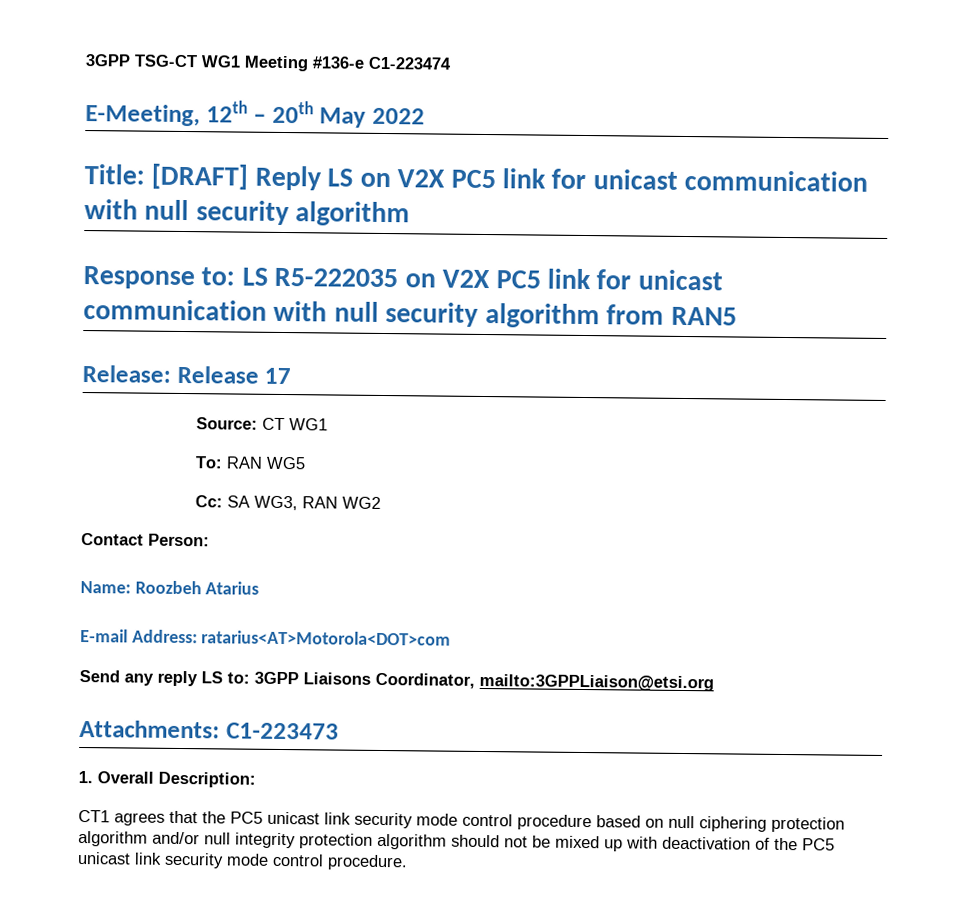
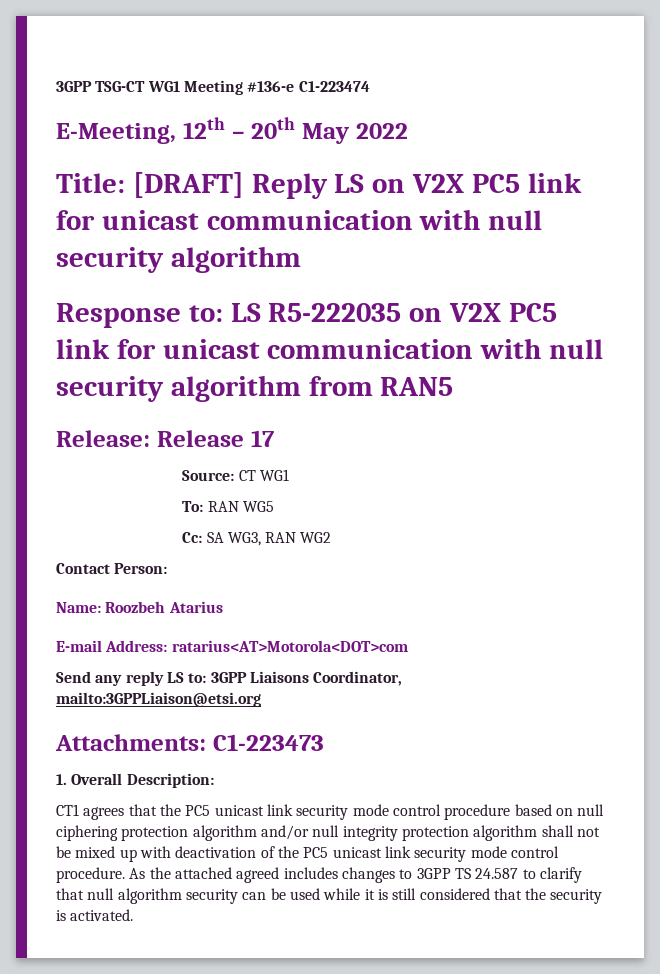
- CT1 agrees that the PC5 unicast link security mode control procedure based on null ciphering protection algorithm and/or null integrity protection algorithm should not be mixed up with deactivation of the PC5 unicast link security mode control procedure.
+ CT1 agrees that the PC5 unicast link security mode control procedure based on null ciphering protection algorithm and/or null integrity protection algorithm shall not be mixed up with deactivation of the PC5 unicast link security mode control procedure.
+ As the attached agreed includes changes to 3GPP TS 24.587 to clarify that null algorithm security can be used while it is still considered that the security is activated.

